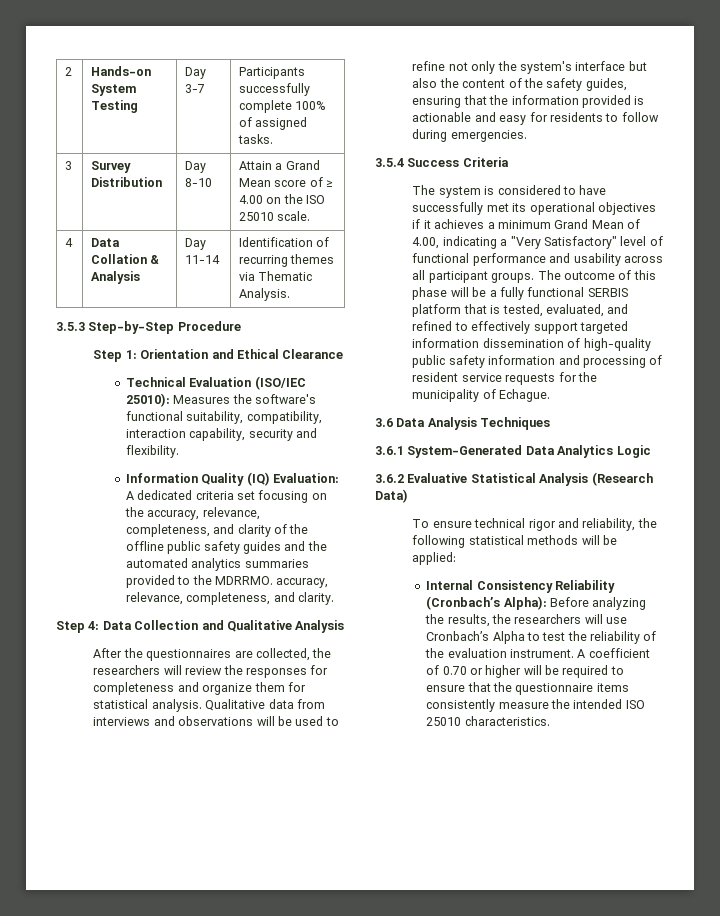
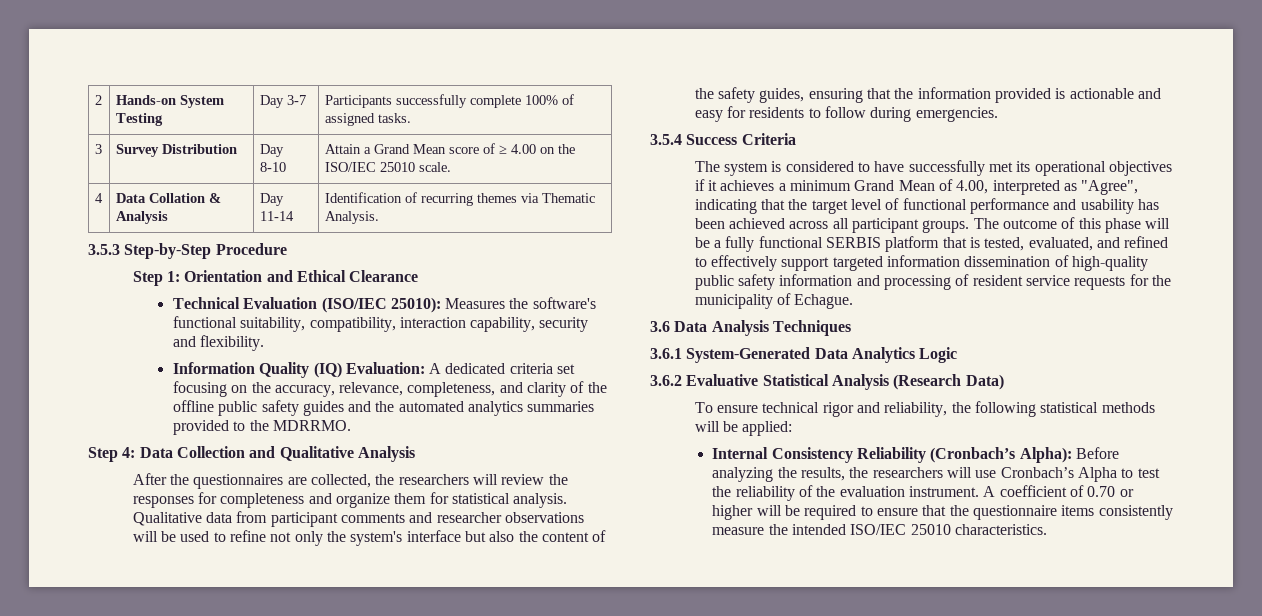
- 3 | Survey Distribution | Day 8-10 | Attain a Grand Mean score of ≥ 4.00 on the ISO 25010 scale.
+ 3 | Survey Distribution | Day 8-10 | Attain a Grand Mean score of ≥ 4.00 on the ISO/IEC 25010 scale.
- Information Quality (IQ) Evaluation: A dedicated criteria set focusing on the accuracy, relevance, completeness, and clarity of the offline public safety guides and the automated analytics summaries provided to the MDRRMO. accuracy, relevance, completeness, and clarity.
+ Information Quality (IQ) Evaluation: A dedicated criteria set focusing on the accuracy, relevance, completeness, and clarity of the offline public safety guides and the automated analytics summaries provided to the MDRRMO.
- Qualitative data from interviews and observations will be used to refine not only the system's interface but also the content of the safety guides, ensuring that the information provided is actionable and easy for residents to follow during emergencies.
+ Qualitative data from participant comments and researcher observations will be used to refine not only the system's interface but also the content of the safety guides, ensuring that the information provided is actionable and easy for residents to follow during emergencies.
- The system is considered to have successfully met its operational objectives if it achieves a minimum Grand Mean of 4.00, indicating a "Very Satisfactory" level of functional performance and usability across all participant groups.
+ The system is considered to have successfully met its operational objectives if it achieves a minimum Grand Mean of 4.00, interpreted as "Agree", indicating that the target level of functional performance and usability has been achieved across all participant groups.
- A coefficient of 0.70 or higher will be required to ensure that the questionnaire items consistently measure the intended ISO 25010 characteristics.
+ A coefficient of 0.70 or higher will be required to ensure that the questionnaire items consistently measure the intended ISO/IEC 25010 characteristics.

